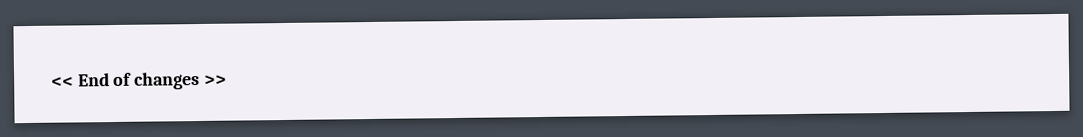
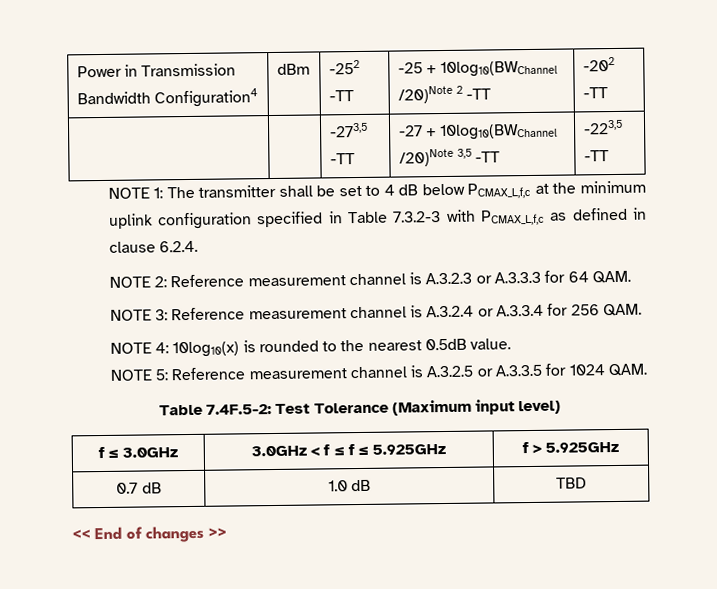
+ Power in Transmission Bandwidth Configuration4 | dBm | -252 -TT | -25 + 10log10(BWChannel /20)Note 2 -TT | -202 -TT
+ | | -273,5 -TT | -27 + 10log10(BWChannel /20)Note 3,5 -TT | -223,5 -TT
+ NOTE 1: The transmitter shall be set to 4 dB below PCMAX_L,f,c at the minimum uplink configuration specified in Table 7.3.2-3 with PCMAX_L,f,c as defined in clause 6.2.4.
+ NOTE 2: Reference measurement channel is A.3.2.3 or A.3.3.3 for 64 QAM.
+ NOTE 3: Reference measurement channel is A.3.2.4 or A.3.3.4 for 256 QAM.
+ NOTE 4: 10log10(x) is rounded to the nearest 0.5dB value.
+ NOTE 5: Reference measurement channel is A.3.2.5 or A.3.3.5 for 1024 QAM.
+ Table 7.4F.5-2: Test Tolerance (Maximum input level)
+ f ≤ 3.0GHz | 3.0GHz < f ≤ f ≤ 5.925GHz | f > 5.925GHz
+ 0.7 dB | 1.0 dB | TBD

